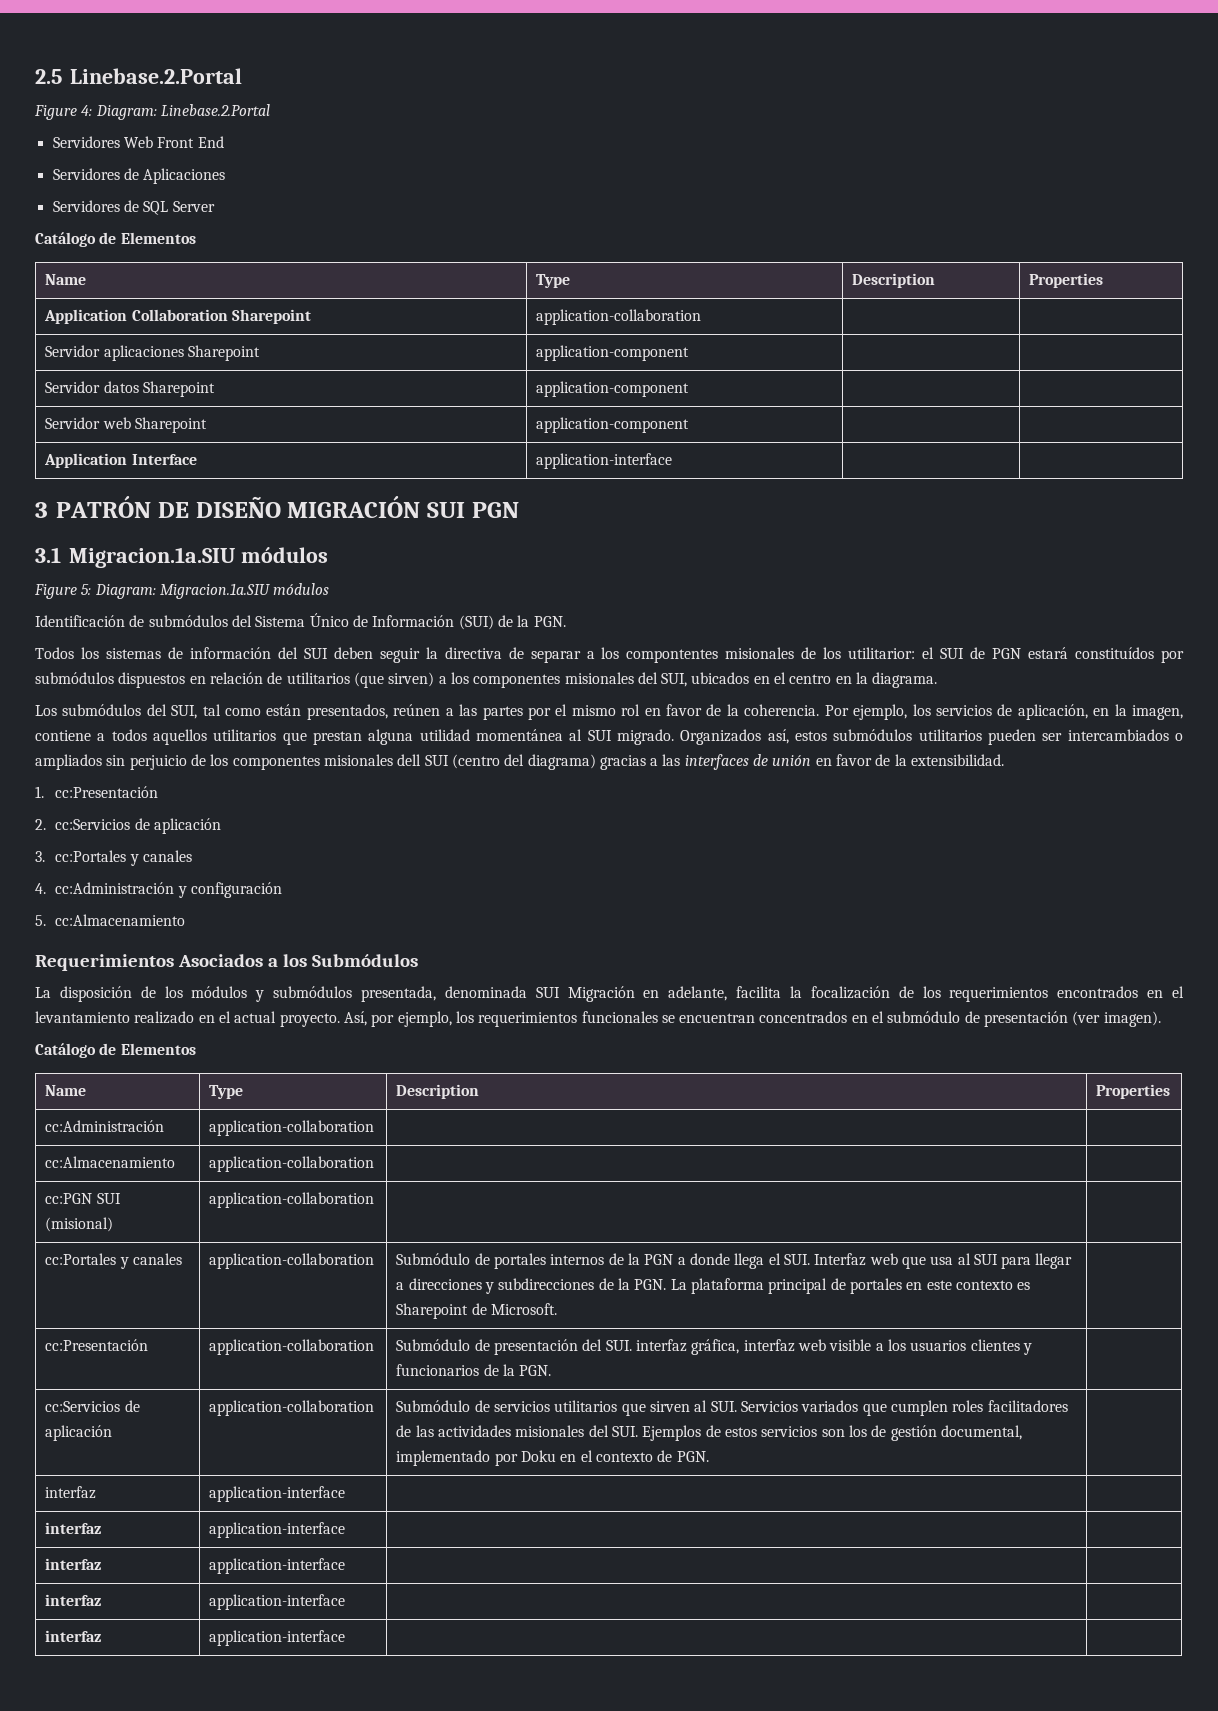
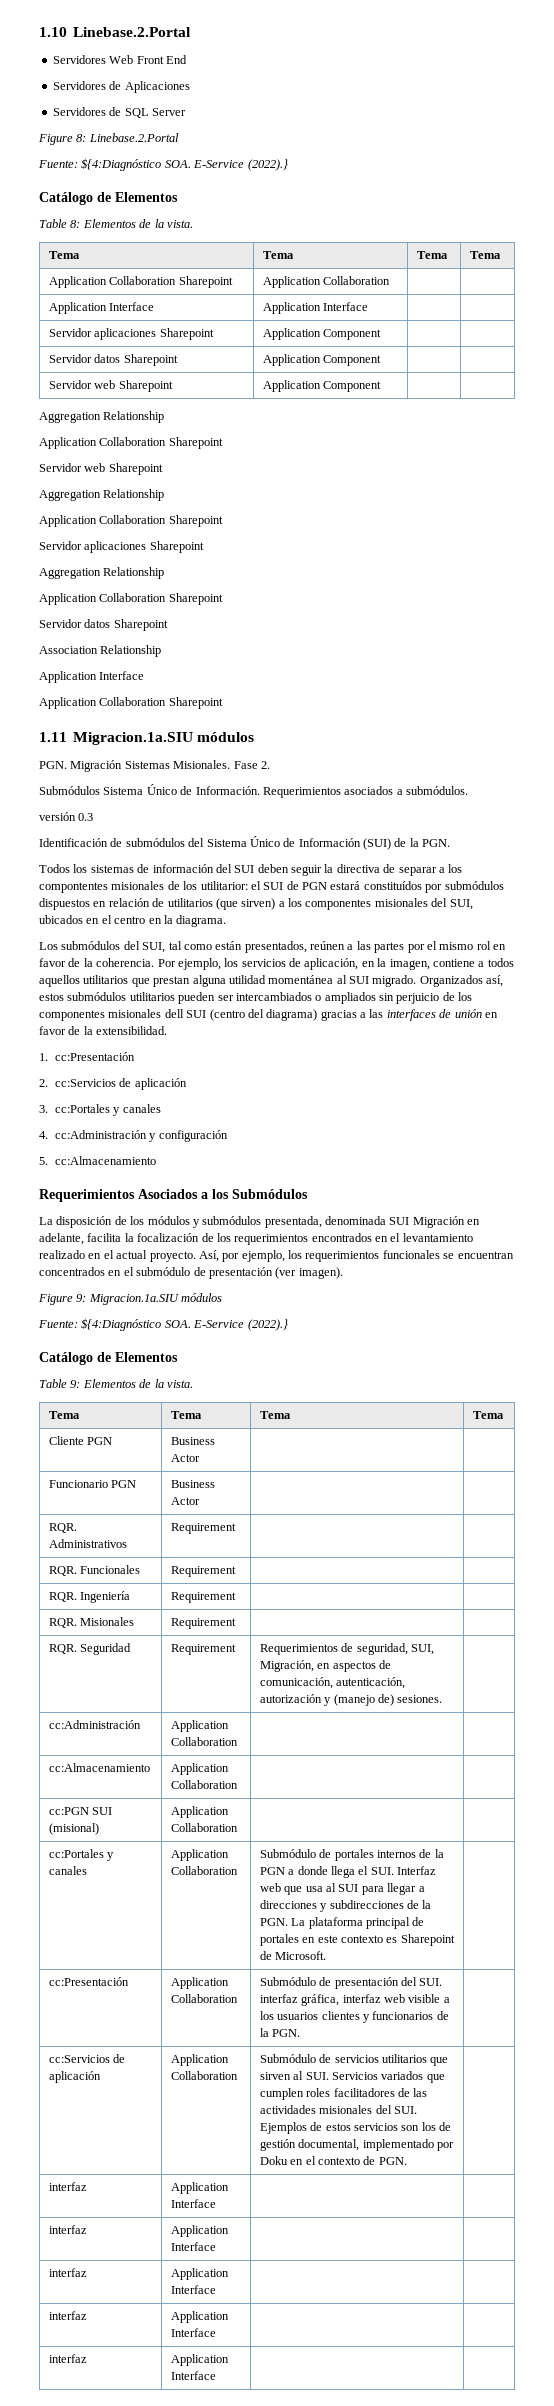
- 2.5 Linebase.2.Portal
- Figure 4: Diagram: Linebase.2.Portal
+ 1.10 Linebase.2.Portal
  Servidores de SQL Server
+ Figure 8: Linebase.2.Portal
+ Fuente: ${4:Diagnóstico SOA. E-Service (2022).}
  Catálogo de Elementos
- Name | Type | Description | Properties
- Application Collaboration Sharepoint | application-collaboration | |
+ Table 8: Elementos de la vista.
+ Tema | Tema | Tema | Tema
+ Application Collaboration Sharepoint | Application Collaboration | |
+ Application Interface | Application Interface | |
- Servidor aplicaciones Sharepoint | application-component | |
+ Servidor aplicaciones Sharepoint | Application Component | |
- Servidor datos Sharepoint | application-component | |
+ Servidor datos Sharepoint | Application Component | |
- Servidor web Sharepoint | application-component | |
- Application Interface | application-interface | |
- 3 PATRÓN DE DISEÑO MIGRACIÓN SUI PGN
- 3.1 Migracion.1a.SIU módulos
- Figure 5: Diagram: Migracion.1a.SIU módulos
+ Servidor web Sharepoint | Application Component | |
+ Aggregation Relationship
+ Application Collaboration Sharepoint
+ Servidor web Sharepoint
+ Aggregation Relationship
+ Application Collaboration Sharepoint
+ Servidor aplicaciones Sharepoint
+ Aggregation Relationship
+ Application Collaboration Sharepoint
+ Servidor datos Sharepoint
+ Association Relationship
+ Application Interface
+ Application Collaboration Sharepoint
+ 1.11 Migracion.1a.SIU módulos
+ PGN. Migración Sistemas Misionales. Fase 2.
+ Submódulos Sistema Único de Información. Requerimientos asociados a submódulos.
+ versión 0.3
  Así, por ejemplo, los requerimientos funcionales se encuentran concentrados en el submódulo de presentación (ver imagen).
+ Figure 9: Migracion.1a.SIU módulos
+ Fuente: ${4:Diagnóstico SOA. E-Service (2022).}
  Catálogo de Elementos
- Name | Type | Description | Properties
+ Table 9: Elementos de la vista.
+ Tema | Tema | Tema | Tema
+ Cliente PGN | Business Actor | |
+ Funcionario PGN | Business Actor | |
+ RQR. Administrativos | Requirement | |
+ RQR. Funcionales | Requirement | |
+ RQR. Ingeniería | Requirement | |
+ RQR. Misionales | Requirement | |
+ RQR. Seguridad | Requirement | Requerimientos de seguridad, SUI, Migración, en aspectos de comunicación, autenticación, autorización y (manejo de) sesiones. |
- cc:Administración | application-collaboration | |
+ cc:Administración | Application Collaboration | |
- cc:Almacenamiento | application-collaboration | |
+ cc:Almacenamiento | Application Collaboration | |
- cc:PGN SUI (misional) | application-collaboration | |
+ cc:PGN SUI (misional) | Application Collaboration | |
- cc:Portales y canales | application-collaboration
+ cc:Portales y canales | Application Collaboration
- cc:Presentación | application-collaboration | Submódulo de presentación del SUI. interfaz gráfica, interfaz web visible a los usuarios clientes y funcionarios de la PGN. |
+ cc:Presentación | Application Collaboration | Submódulo de presentación del SUI. interfaz gráfica, interfaz web visible a los usuarios clientes y funcionarios de la PGN. |
- cc:Servicios de aplicación | application-collaboration
+ cc:Servicios de aplicación | Application Collaboration
  Submódulo de servicios utilitarios que sirven al SUI. Servicios variados que cumplen roles facilitadores de las actividades misionales del SUI. Ejemplos de estos servicios son los de gestión documental, implementado por Doku en el contexto de PGN. |
- interfaz | application-interface | |
- interfaz | application-interface | |
- interfaz | application-interface | |
- interfaz | application-interface | |
- interfaz | application-interface | |
+ interfaz | Application Interface | |
+ interfaz | Application Interface | |
+ interfaz | Application Interface | |
+ interfaz | Application Interface | |
+ interfaz | Application Interface | |

